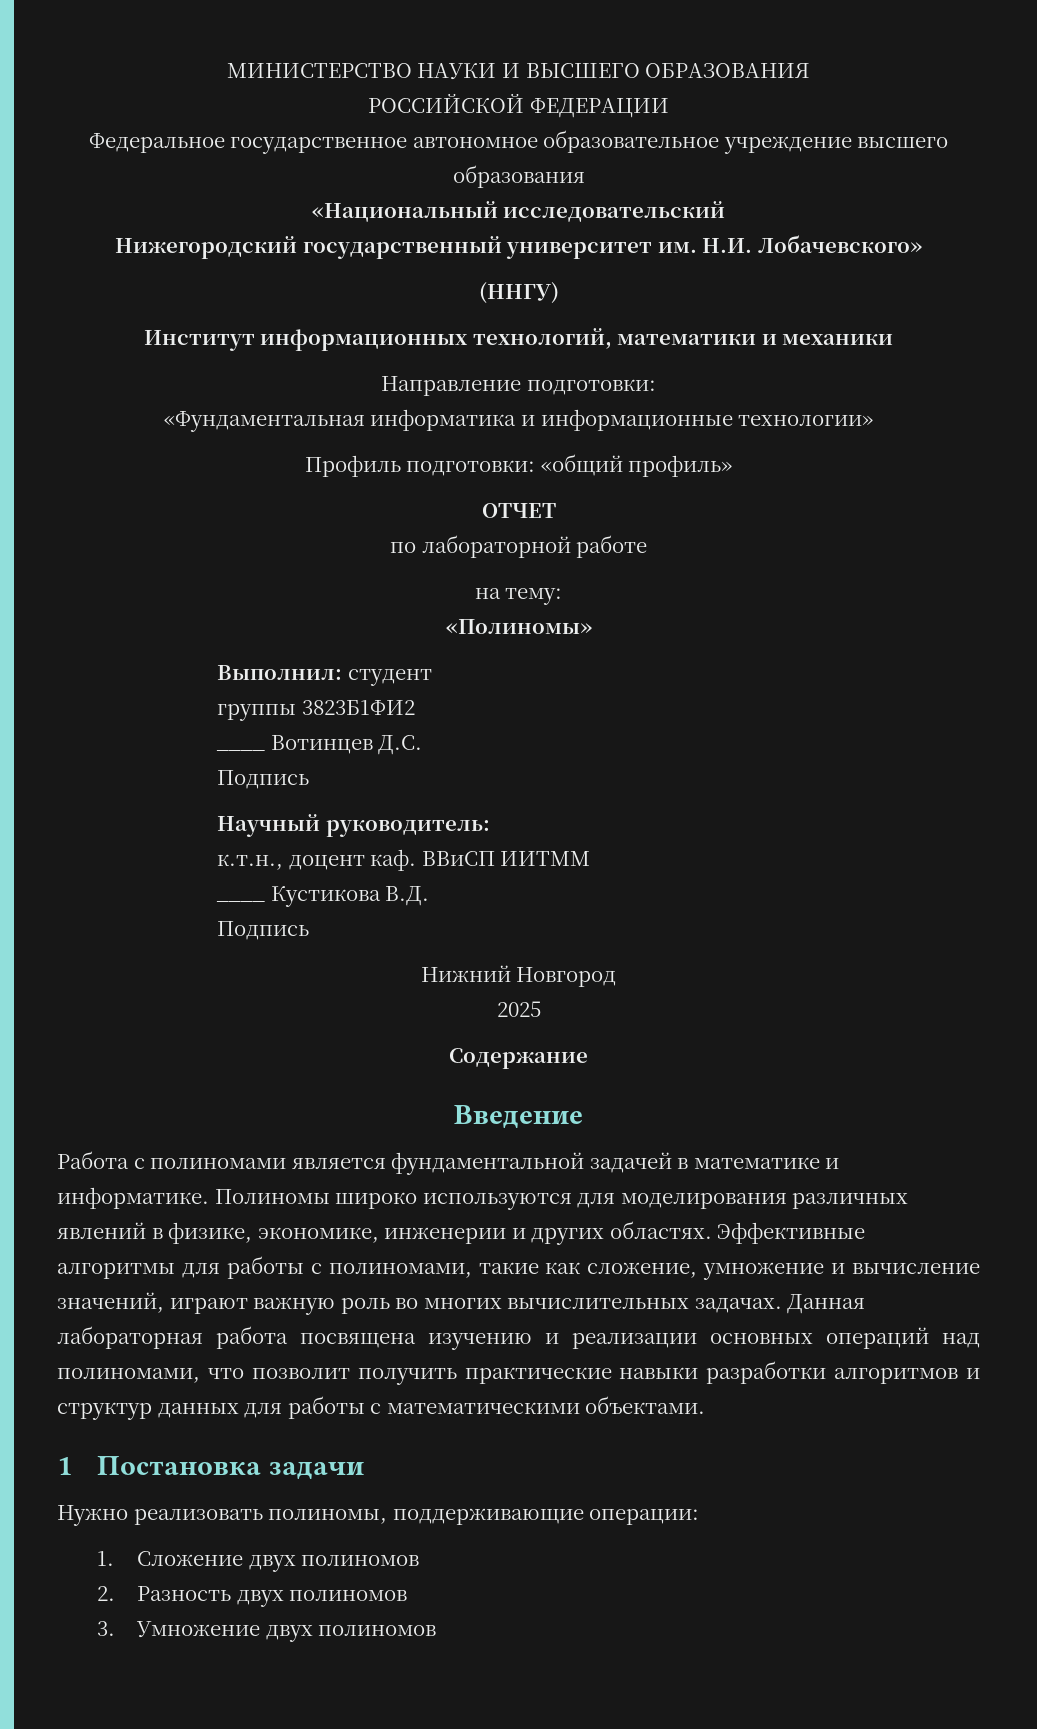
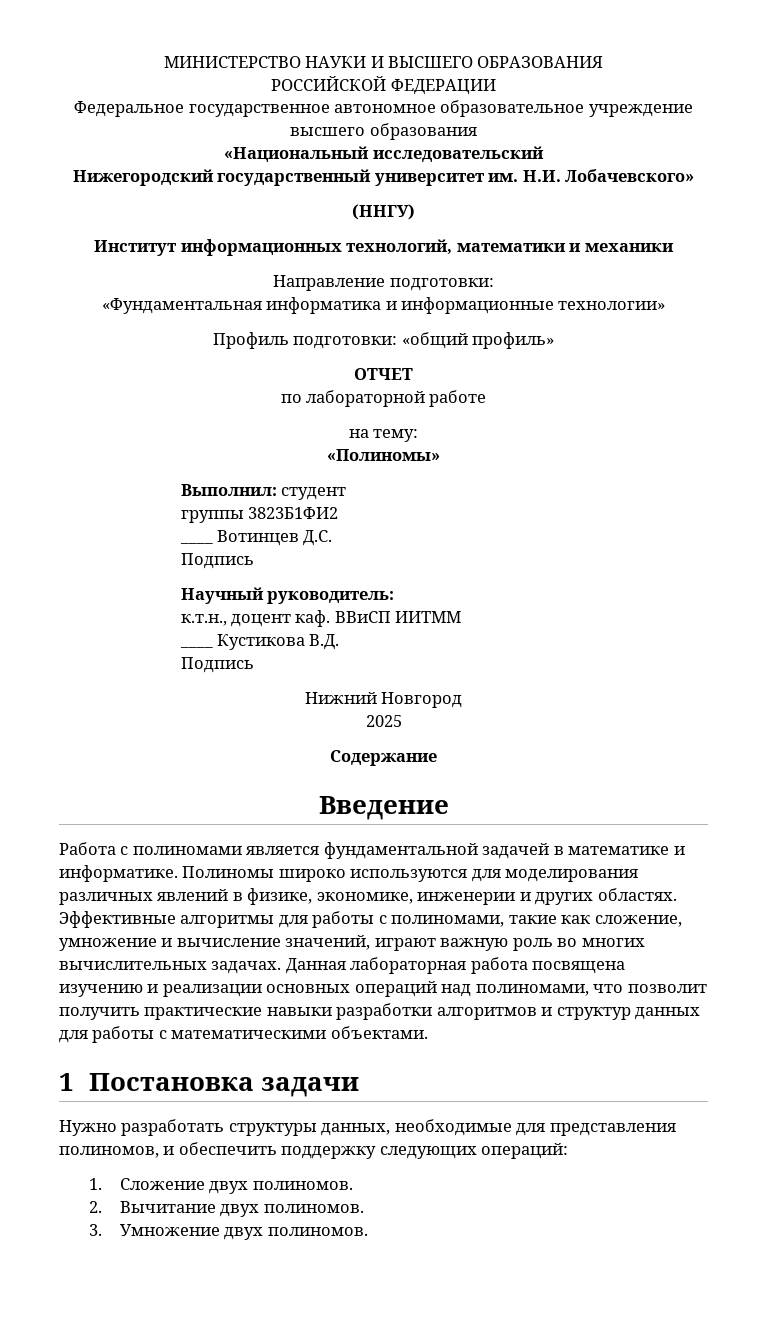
- Нужно реализовать полиномы, поддерживающие операции:
+ Нужно разработать структуры данных, необходимые для представления полиномов, и обеспечить поддержку следующих операций:
- 1. Сложение двух полиномов
+ 1. Сложение двух полиномов.
- 2. Разность двух полиномов
+ 2. Вычитание двух полиномов.
- 3. Умножение двух полиномов
+ 3. Умножение двух полиномов.

